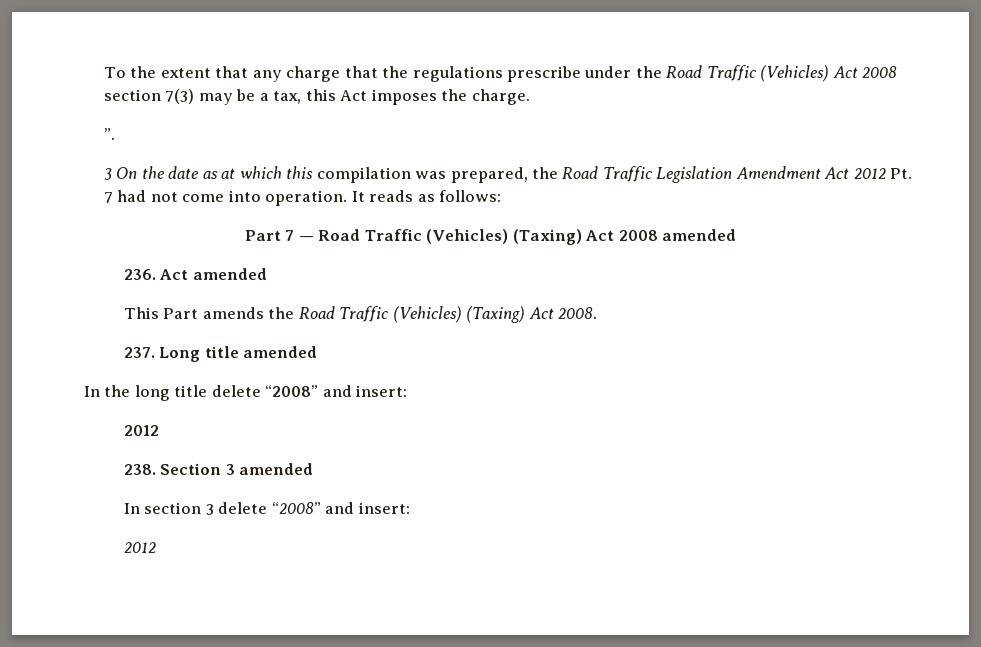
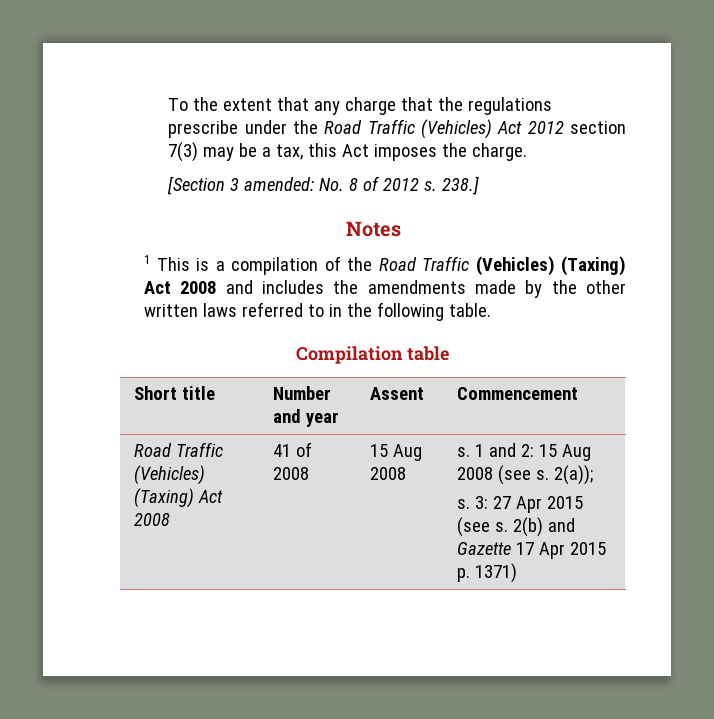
- To the extent that any charge that the regulations prescribe under the Road Traffic (Vehicles) Act 2008 section 7(3) may be a tax, this Act imposes the charge.
+ To the extent that any charge that the regulations prescribe under the Road Traffic (Vehicles) Act 2012 section 7(3) may be a tax, this Act imposes the charge.
- ”.
- 3 On the date as at which this compilation was prepared, the Road Traffic Legislation Amendment Act 2012 Pt. 7 had not come into operation. It reads as follows:
- Part 7 — Road Traffic (Vehicles) (Taxing) Act 2008 amended
- 236. Act amended
- This Part amends the Road Traffic (Vehicles) (Taxing) Act 2008.
- 237. Long title amended
- In the long title delete “2008” and insert:
- 2012
- 238. Section 3 amended
- In section 3 delete “2008” and insert:
- 2012
+ [Section 3 amended: No. 8 of 2012 s. 238.]
+ Notes
+ 1 This is a compilation of the Road Traffic (Vehicles) (Taxing) Act 2008 and includes the amendments made by the other written laws referred to in the following table.
+ Compilation table
+ Short title | Number and year | Assent | Commencement
+ Road Traffic (Vehicles) (Taxing) Act 2008 | 41 of 2008 | 15 Aug 2008 | s. 1 and 2: 15 Aug 2008 (see s. 2(a));
+ s. 3: 27 Apr 2015 (see s. 2(b) and Gazette 17 Apr 2015 p. 1371)

